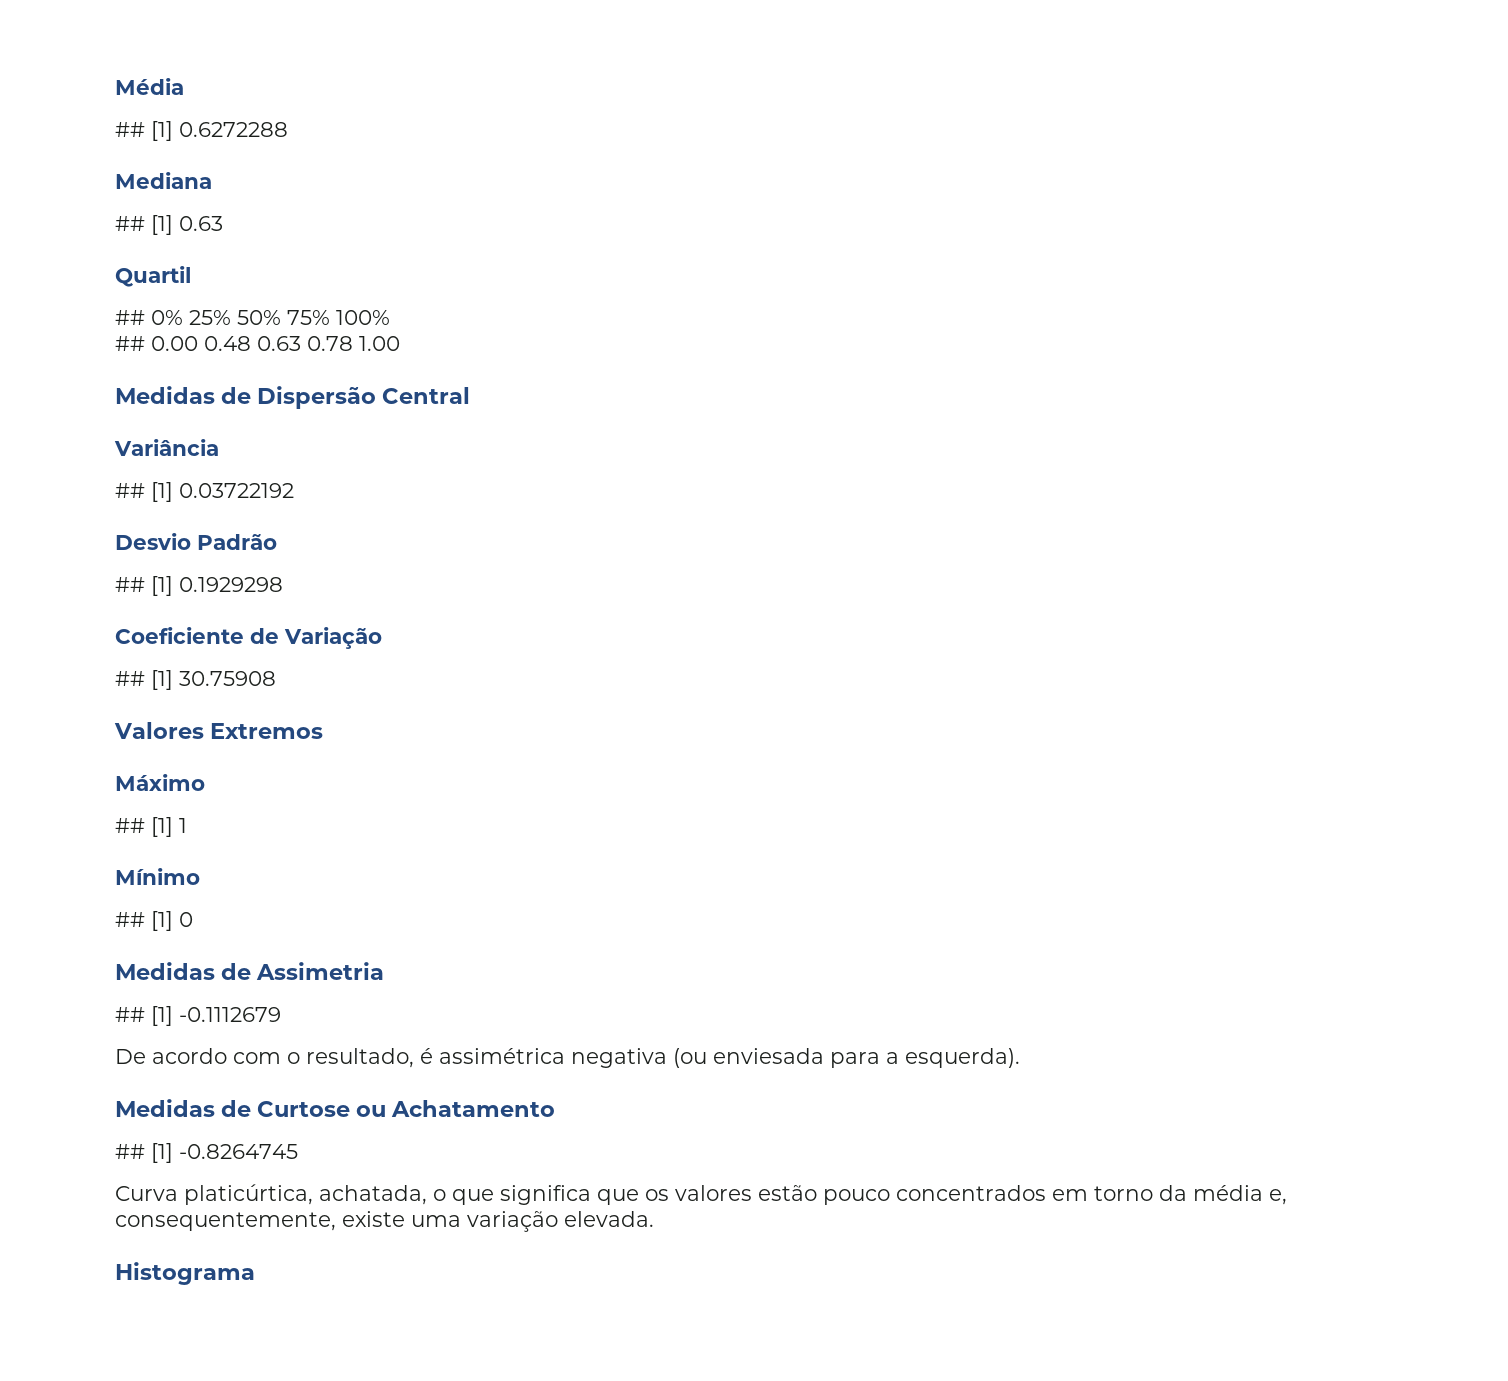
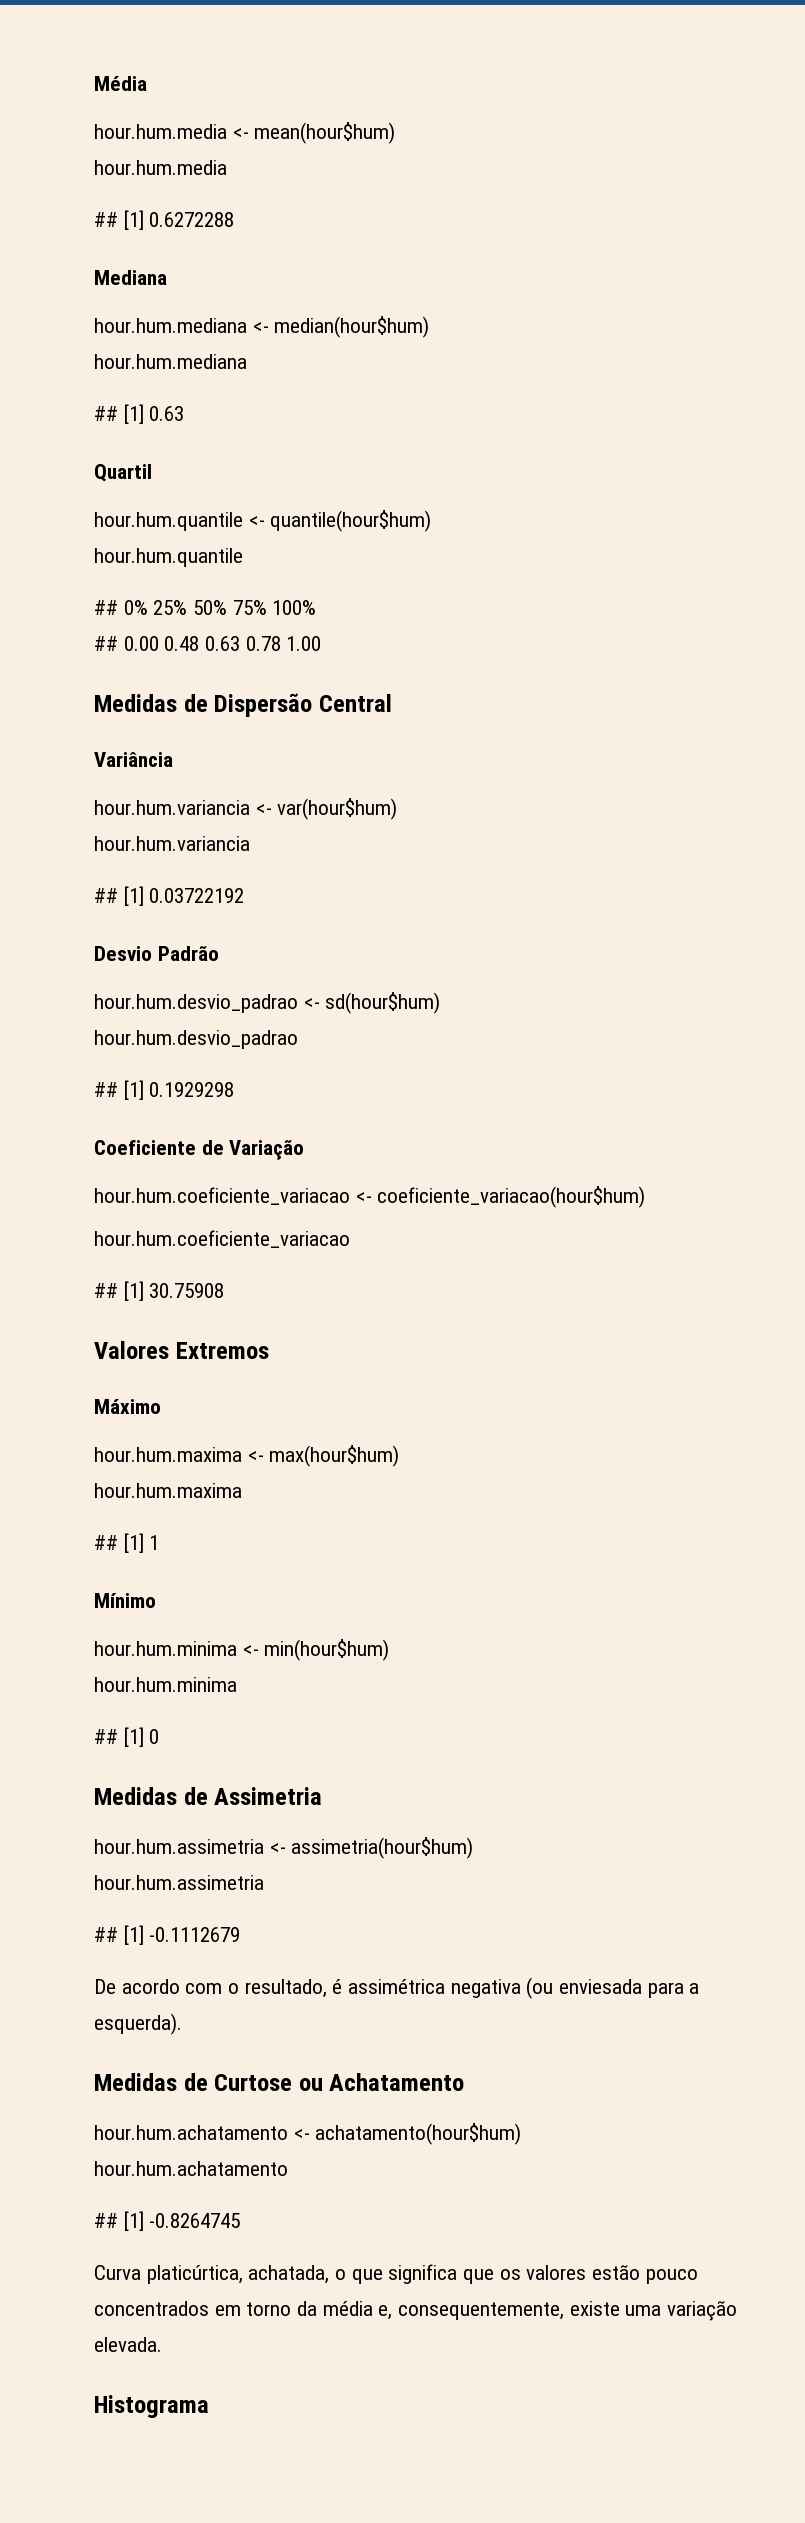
+ hour.hum.media <- mean(hour$hum)
+ hour.hum.media
+ hour.hum.mediana <- median(hour$hum)
+ hour.hum.mediana
+ hour.hum.quantile <- quantile(hour$hum)
+ hour.hum.quantile
+ hour.hum.variancia <- var(hour$hum)
+ hour.hum.variancia
+ hour.hum.desvio_padrao <- sd(hour$hum)
+ hour.hum.desvio_padrao
+ hour.hum.coeficiente_variacao <- coeficiente_variacao(hour$hum)
+ hour.hum.coeficiente_variacao
+ hour.hum.maxima <- max(hour$hum)
+ hour.hum.maxima
+ hour.hum.minima <- min(hour$hum)
+ hour.hum.minima
+ hour.hum.assimetria <- assimetria(hour$hum)
+ hour.hum.assimetria
+ hour.hum.achatamento <- achatamento(hour$hum)
+ hour.hum.achatamento

